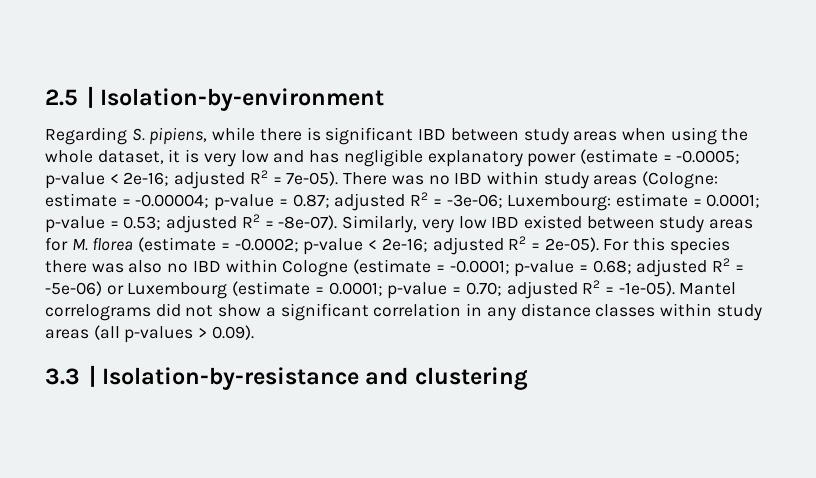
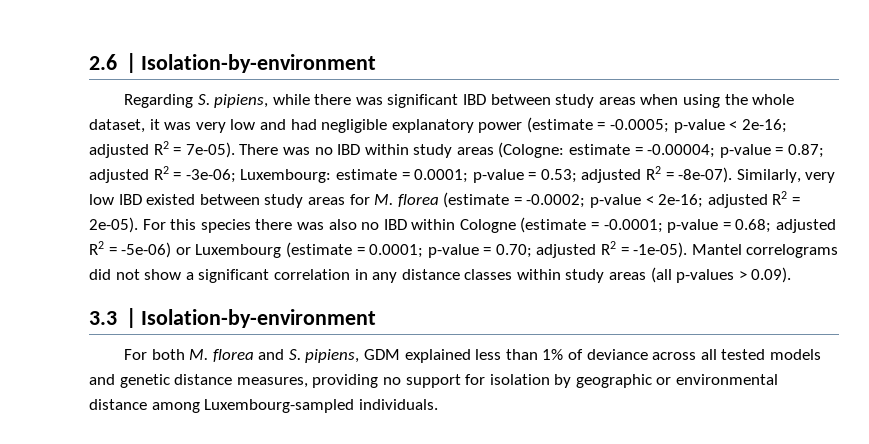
- 2.5 | Isolation-by-environment
+ 2.6 | Isolation-by-environment
- Regarding S. pipiens, while there is significant IBD between study areas when using the whole dataset, it is very low and has negligible explanatory power (estimate = -0.0005; p-value < 2e-16; adjusted R2 = 7e-05).
+ Regarding S. pipiens, while there was significant IBD between study areas when using the whole dataset, it was very low and had negligible explanatory power (estimate = -0.0005; p-value < 2e-16; adjusted R2 = 7e-05).
- 3.3 | Isolation-by-resistance and clustering
+ 3.3 | Isolation-by-environment
+ For both M. florea and S. pipiens, GDM explained less than 1% of deviance across all tested models and genetic distance measures, providing no support for isolation by geographic or environmental distance among Luxembourg-sampled individuals.

